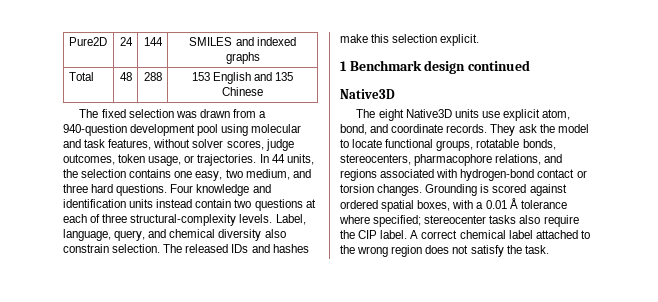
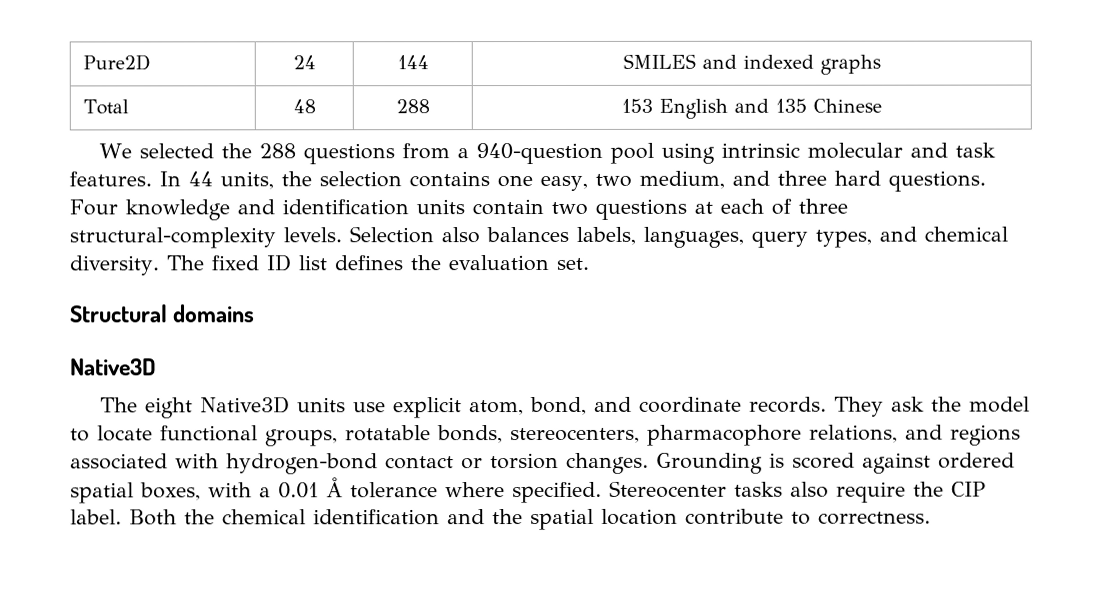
- The fixed selection was drawn from a 940-question development pool using molecular and task features, without solver scores, judge outcomes, token usage, or trajectories.
+ We selected the 288 questions from a 940-question pool using intrinsic molecular and task features.
- Four knowledge and identification units instead contain two questions at each of three structural-complexity levels.
+ Four knowledge and identification units contain two questions at each of three structural-complexity levels.
- Label, language, query, and chemical diversity also constrain selection. The released IDs and hashes make this selection explicit.
- 1 Benchmark design continued
+ Selection also balances labels, languages, query types, and chemical diversity. The fixed ID list defines the evaluation set.
+ Structural domains
- Grounding is scored against ordered spatial boxes, with a 0.01 Å tolerance where specified; stereocenter tasks also require the CIP label.
+ Grounding is scored against ordered spatial boxes, with a 0.01 Å tolerance where specified. Stereocenter tasks also require the CIP label.
- A correct chemical label attached to the wrong region does not satisfy the task.
+ Both the chemical identification and the spatial location contribute to correctness.

